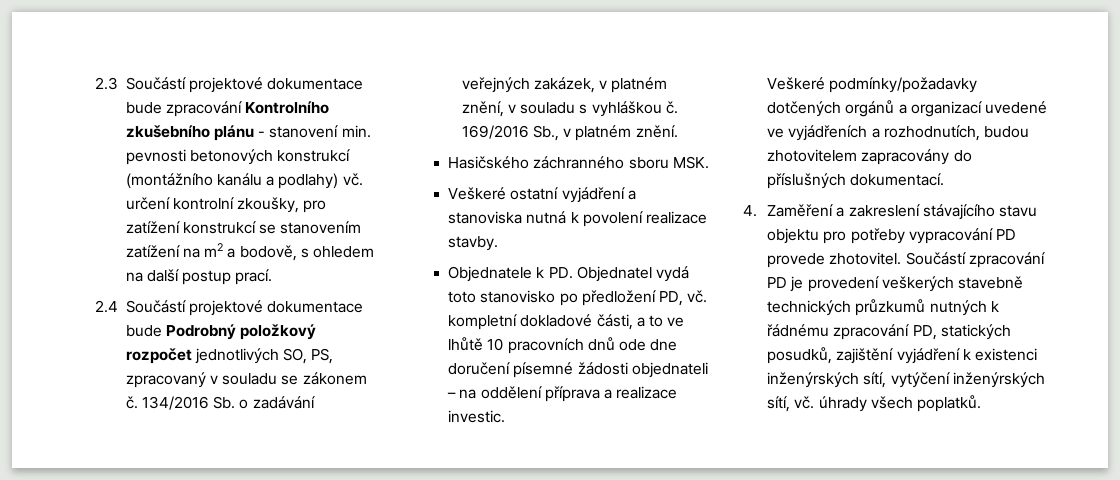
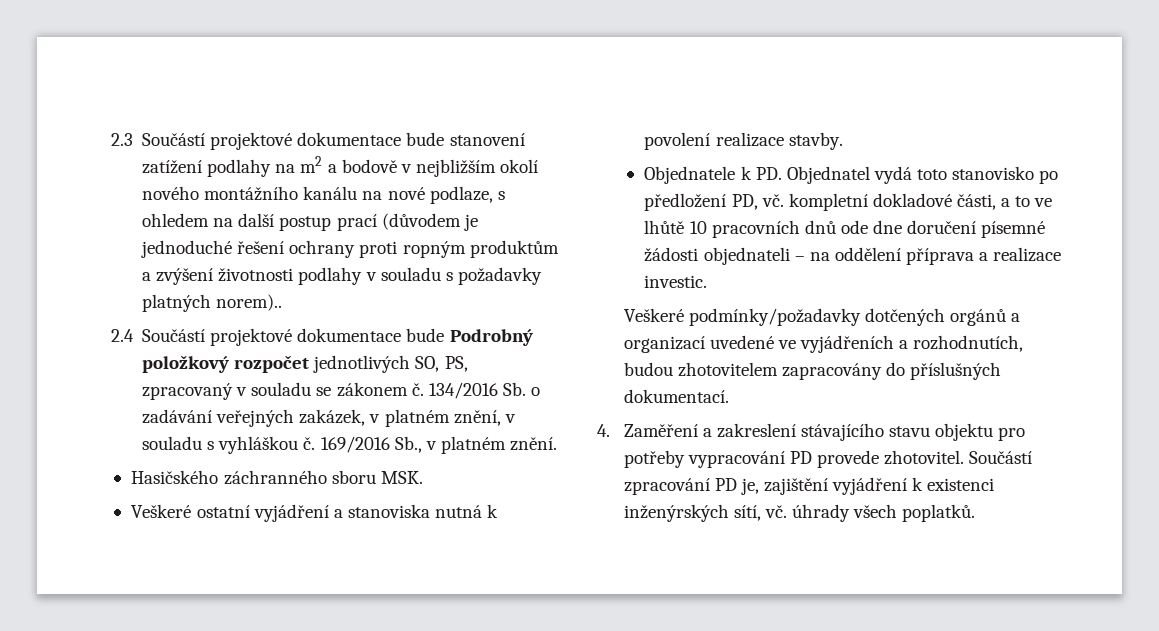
- 2.3 Součástí projektové dokumentace bude zpracování Kontrolního zkušebního plánu - stanovení min. pevnosti betonových konstrukcí (montážního kanálu a podlahy) vč. určení kontrolní zkoušky, pro zatížení konstrukcí se stanovením zatížení na m2 a bodově, s ohledem na další postup prací.
+ 2.3 Součástí projektové dokumentace bude stanovení zatížení podlahy na m2 a bodově v nejbližším okolí nového montážního kanálu na nové podlaze, s ohledem na další postup prací (důvodem je jednoduché řešení ochrany proti ropným produktům a zvýšení životnosti podlahy v souladu s požadavky platných norem)..
- Součástí zpracování PD je provedení veškerých stavebně technických průzkumů nutných k řádnému zpracování PD, statických posudků, zajištění vyjádření k existenci inženýrských sítí, vytýčení inženýrských sítí, vč. úhrady všech poplatků.
+ Součástí zpracování PD je, zajištění vyjádření k existenci inženýrských sítí, vč. úhrady všech poplatků.

